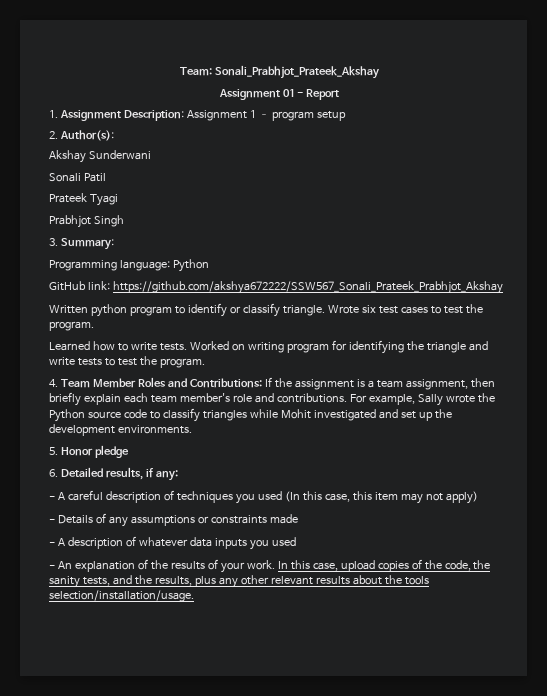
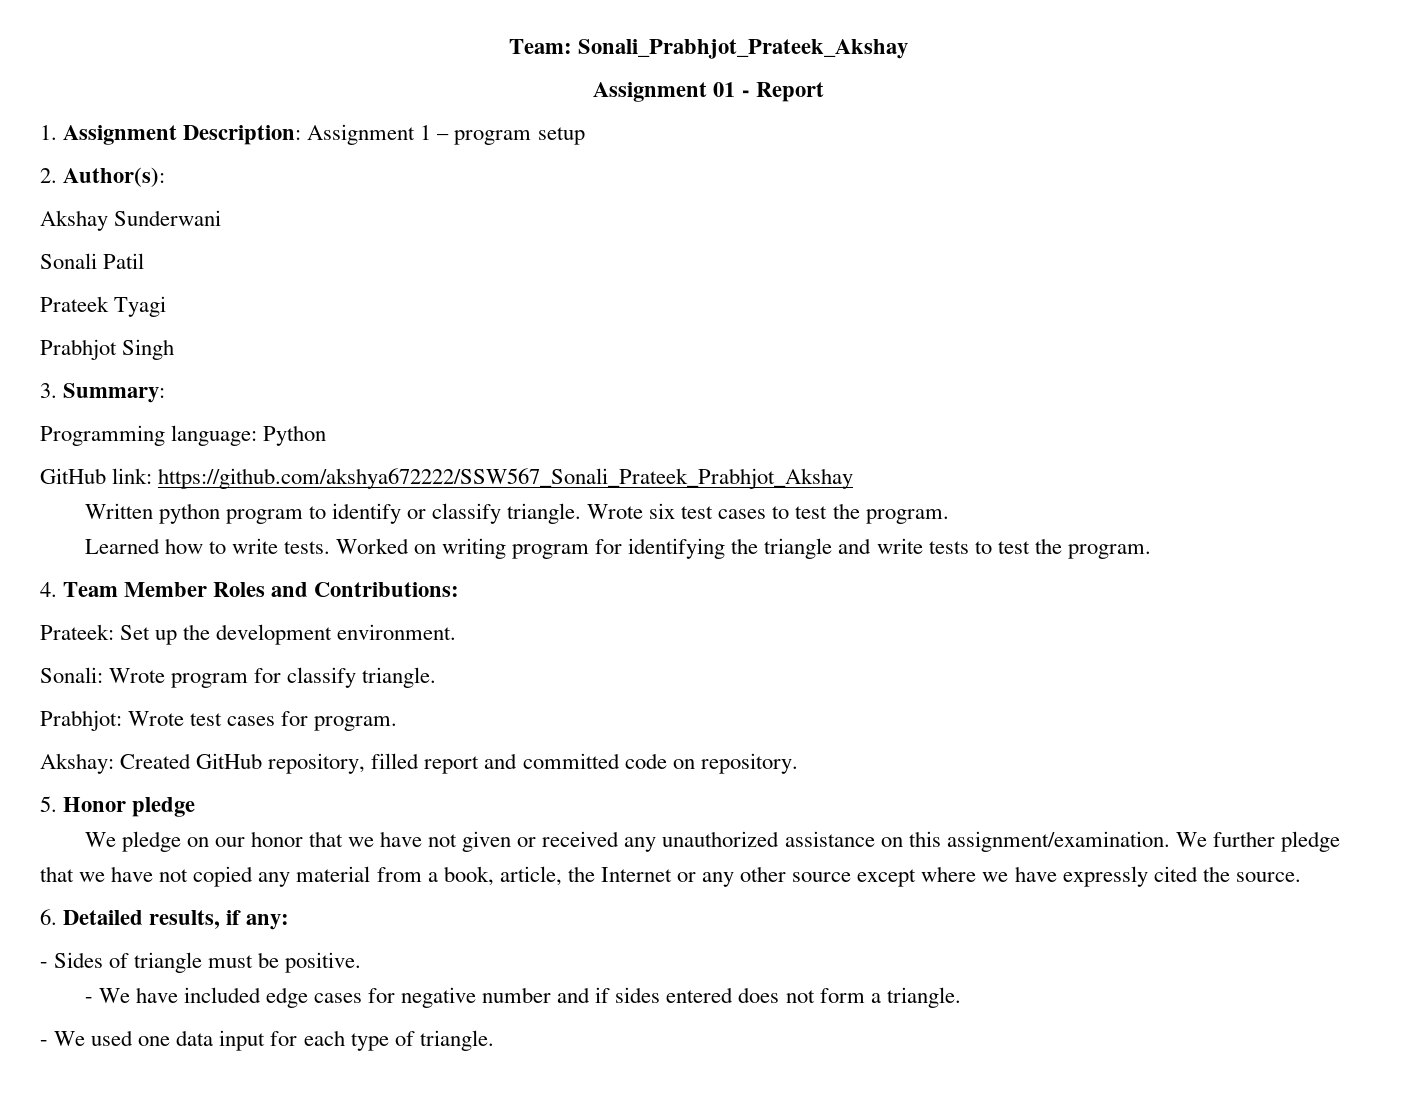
- 4. Team Member Roles and Contributions: If the assignment is a team assignment, then briefly explain each team member's role and contributions. For example, Sally wrote the Python source code to classify triangles while Mohit investigated and set up the development environments.
+ 4. Team Member Roles and Contributions:
+ Prateek: Set up the development environment.
+ Sonali: Wrote program for classify triangle.
+ Prabhjot: Wrote test cases for program.
+ Akshay: Created GitHub repository, filled report and committed code on repository.
  5. Honor pledge
+ We pledge on our honor that we have not given or received any unauthorized assistance on this assignment/examination. We further pledge that we have not copied any material from a book, article, the Internet or any other source except where we have expressly cited the source.
- - A careful description of techniques you used (In this case, this item may not apply)
- - Details of any assumptions or constraints made
- - A description of whatever data inputs you used
- - An explanation of the results of your work. In this case, upload copies of the code, the sanity tests, and the results, plus any other relevant results about the tools selection/installation/usage.
+ - Sides of triangle must be positive.
+ - We have included edge cases for negative number and if sides entered does not form a triangle.
+ - We used one data input for each type of triangle.

